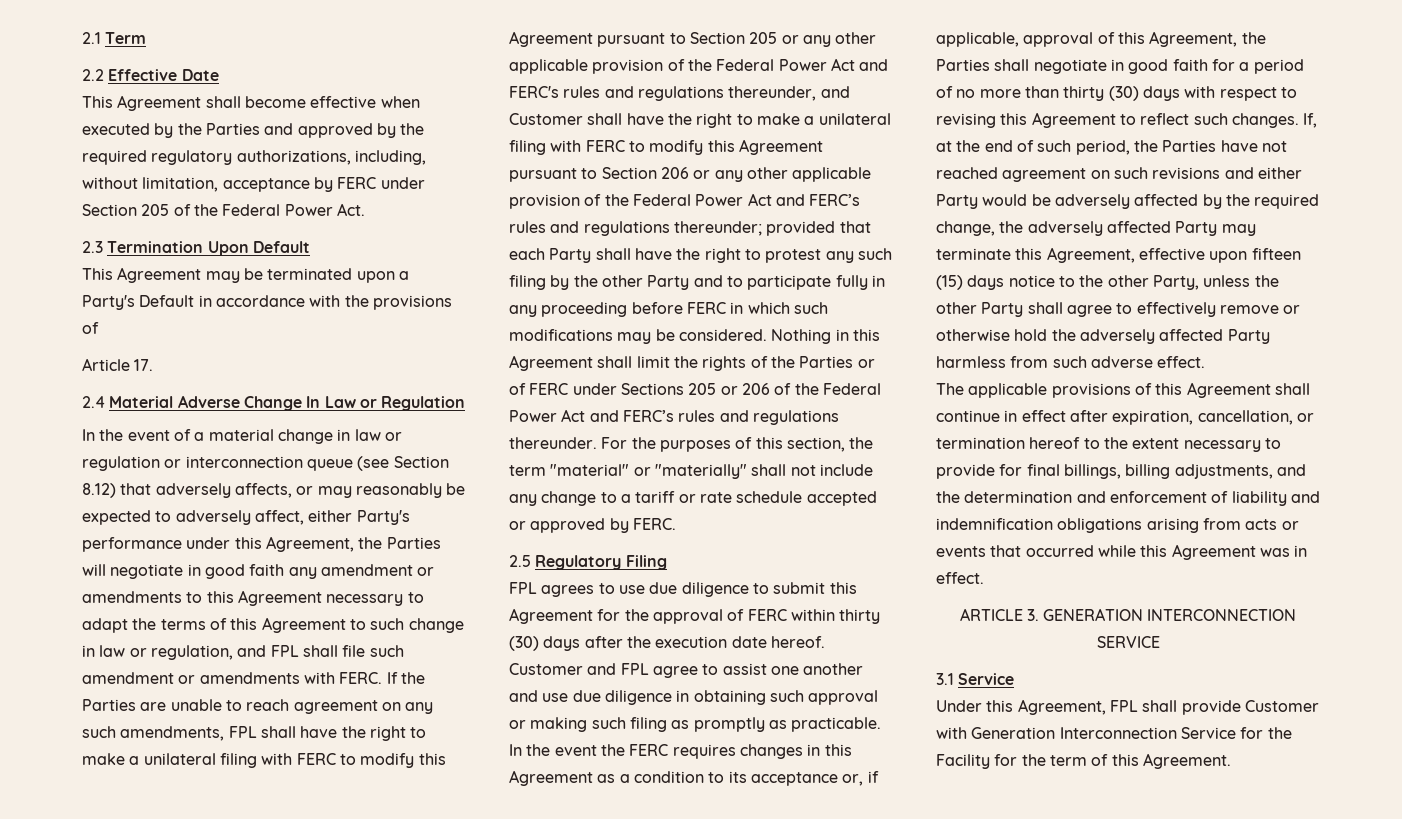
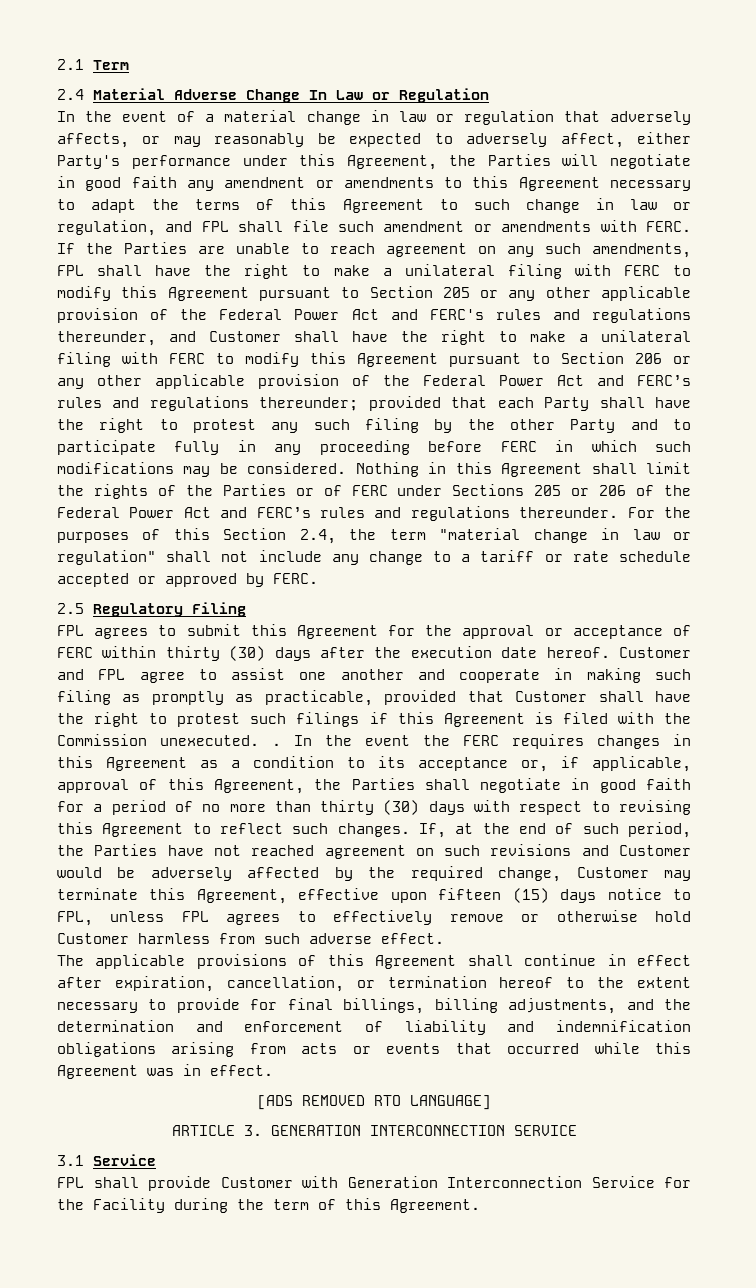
- 2.2 Effective Date
- This Agreement shall become effective when executed by the Parties and approved by the required regulatory authorizations, including, without limitation, acceptance by FERC under Section 205 of the Federal Power Act.
- 2.3 Termination Upon Default
- This Agreement may be terminated upon a Party's Default in accordance with the provisions of
- Article 17.
- In the event of a material change in law or regulation or interconnection queue (see Section 8.12) that adversely affects, or may reasonably be expected to adversely affect, either Party's performance under this Agreement, the Parties will negotiate in good faith any amendment or amendments to this Agreement necessary to adapt the terms of this Agreement to such change in law or regulation, and FPL shall file such amendment or amendments with FERC.
+ In the event of a material change in law or regulation that adversely affects, or may reasonably be expected to adversely affect, either Party's performance under this Agreement, the Parties will negotiate in good faith any amendment or amendments to this Agreement necessary to adapt the terms of this Agreement to such change in law or regulation, and FPL shall file such amendment or amendments with FERC.
- For the purposes of this section, the term "material" or "materially" shall not include any change to a tariff or rate schedule accepted or approved by FERC.
+ For the purposes of this Section 2.4, the term "material change in law or regulation" shall not include any change to a tariff or rate schedule accepted or approved by FERC.
- FPL agrees to use due diligence to submit this Agreement for the approval of FERC within thirty (30) days after the execution date hereof.
+ FPL agrees to submit this Agreement for the approval or acceptance of FERC within thirty (30) days after the execution date hereof.
- Customer and FPL agree to assist one another and use due diligence in obtaining such approval or making such filing as promptly as practicable.
+ Customer and FPL agree to assist one another and cooperate in making such filing as promptly as practicable, provided that Customer shall have the right to protest such filings if this Agreement is filed with the Commission unexecuted. .
- If, at the end of such period, the Parties have not reached agreement on such revisions and either Party would be adversely affected by the required change, the adversely affected Party may terminate this Agreement, effective upon fifteen (15) days notice to the other Party, unless the other Party shall agree to effectively remove or otherwise hold the adversely affected Party harmless from such adverse effect.
+ If, at the end of such period, the Parties have not reached agreement on such revisions and Customer would be adversely affected by the required change, Customer may terminate this Agreement, effective upon fifteen (15) days notice to FPL, unless FPL agrees to effectively remove or otherwise hold Customer harmless from such adverse effect.
+ [ADS REMOVED RTO LANGUAGE]
- Under this Agreement, FPL shall provide Customer with Generation Interconnection Service for the Facility for the term of this Agreement.
+ FPL shall provide Customer with Generation Interconnection Service for the Facility during the term of this Agreement.

